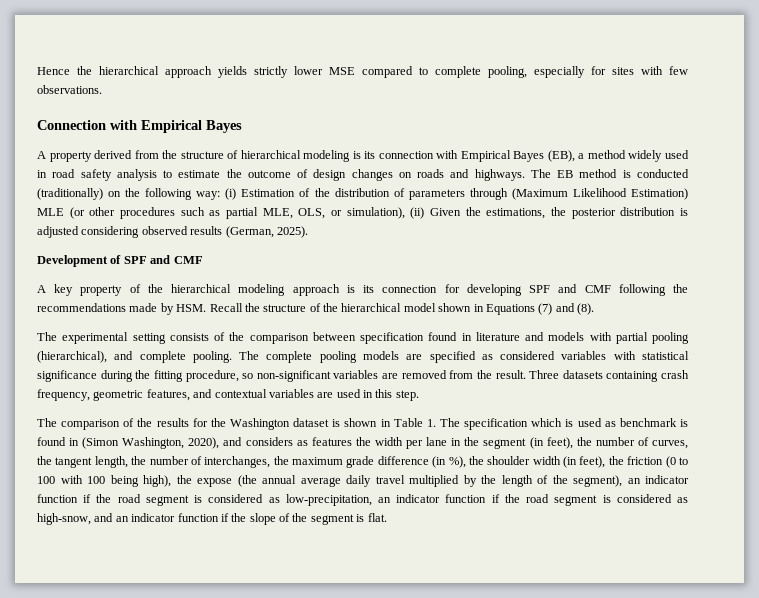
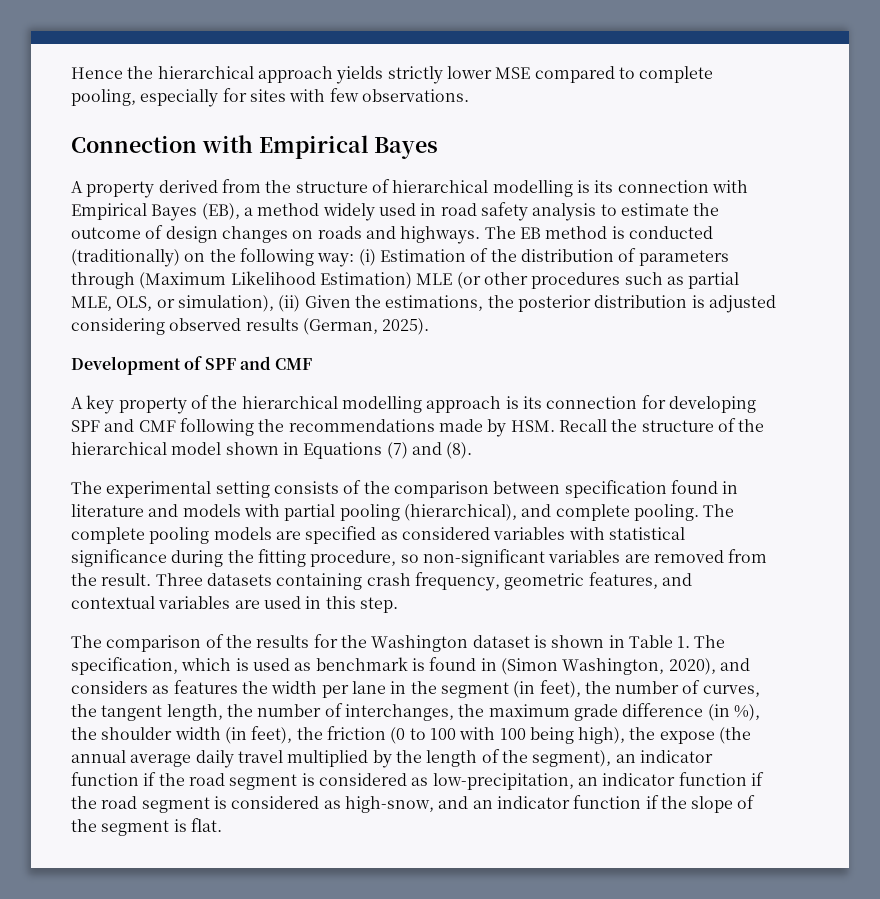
- A property derived from the structure of hierarchical modeling is its connection with Empirical Bayes (EB), a method widely used in road safety analysis to estimate the outcome of design changes on roads and highways.
+ A property derived from the structure of hierarchical modelling is its connection with Empirical Bayes (EB), a method widely used in road safety analysis to estimate the outcome of design changes on roads and highways.
- A key property of the hierarchical modeling approach is its connection for developing SPF and CMF following the recommendations made by HSM. Recall the structure of the hierarchical model shown in Equations (7) and (8).
+ A key property of the hierarchical modelling approach is its connection for developing SPF and CMF following the recommendations made by HSM. Recall the structure of the hierarchical model shown in Equations (7) and (8).
- The comparison of the results for the Washington dataset is shown in Table 1. The specification which is used as benchmark is found in (Simon Washington, 2020), and considers as features the width per lane in the segment (in feet), the number of curves, the tangent length, the number of interchanges, the maximum grade difference (in %), the shoulder width (in feet), the friction (0 to 100 with 100 being high), the expose (the annual average daily travel multiplied by the length of the segment), an indicator function if the road segment is considered as low-precipitation, an indicator function if the road segment is considered as high-snow, and an indicator function if the slope of the segment is flat.
+ The comparison of the results for the Washington dataset is shown in Table 1. The specification, which is used as benchmark is found in (Simon Washington, 2020), and considers as features the width per lane in the segment (in feet), the number of curves, the tangent length, the number of interchanges, the maximum grade difference (in %), the shoulder width (in feet), the friction (0 to 100 with 100 being high), the expose (the annual average daily travel multiplied by the length of the segment), an indicator function if the road segment is considered as low-precipitation, an indicator function if the road segment is considered as high-snow, and an indicator function if the slope of the segment is flat.

